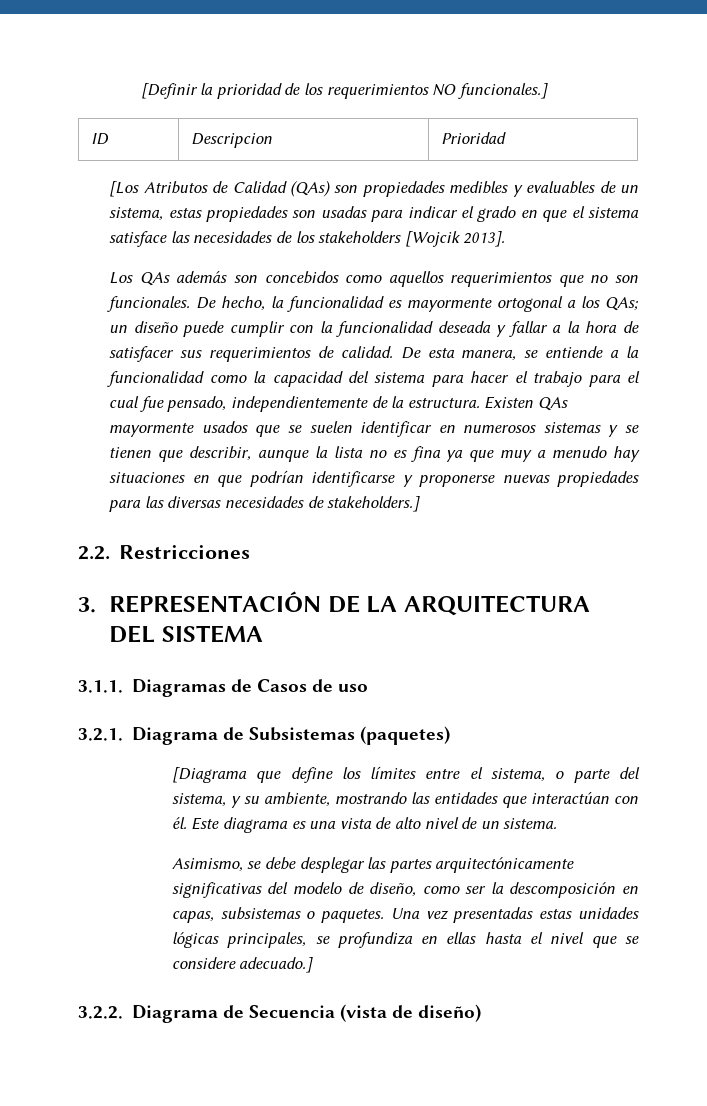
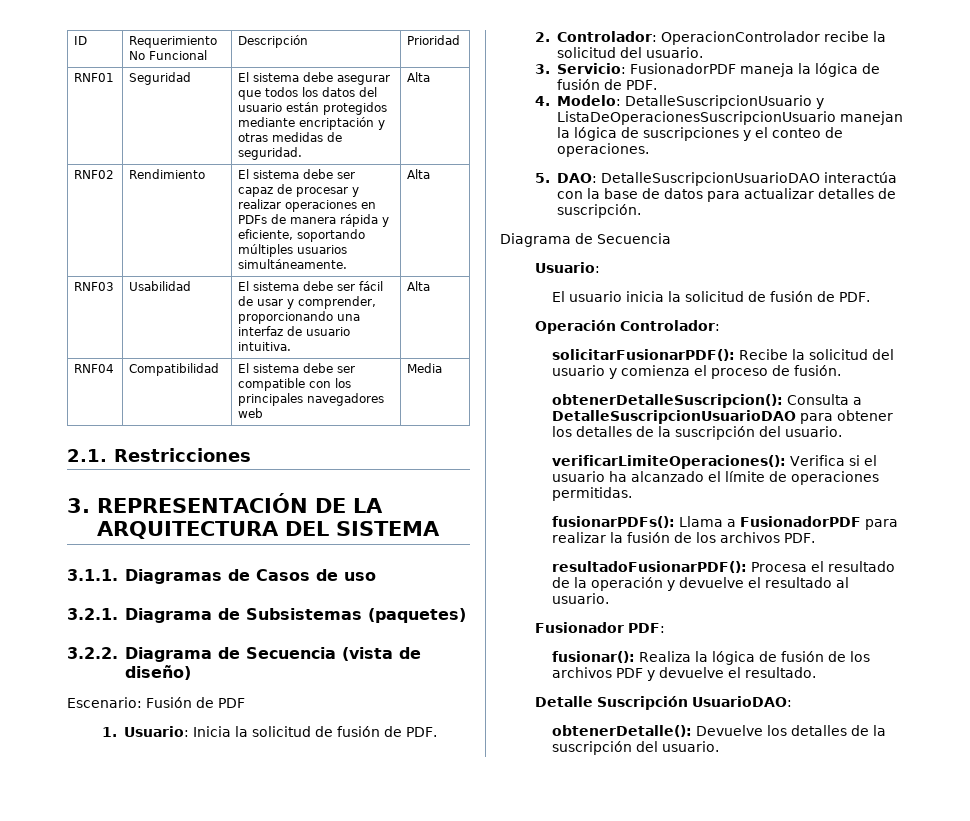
- [Definir la prioridad de los requerimientos NO funcionales.]
- ID | Descripcion | Prioridad
- [Los Atributos de Calidad (QAs) son propiedades medibles y evaluables de un sistema, estas propiedades son usadas para indicar el grado en que el sistema satisface las necesidades de los stakeholders [Wojcik 2013].
- Los QAs además son concebidos como aquellos requerimientos que no son funcionales. De hecho, la funcionalidad es mayormente ortogonal a los QAs; un diseño puede cumplir con la funcionalidad deseada y fallar a la hora de satisfacer sus requerimientos de calidad. De esta manera, se entiende a la funcionalidad como la capacidad del sistema para hacer el trabajo para el cual fue pensado, independientemente de la estructura. Existen QAs mayormente usados que se suelen identificar en numerosos sistemas y se tienen que describir, aunque la lista no es fina ya que muy a menudo hay situaciones en que podrían identificarse y proponerse nuevas propiedades para las diversas necesidades de stakeholders.]
- 2.2. Restricciones
+ ID | Requerimiento No Funcional | Descripción | Prioridad
+ RNF01 | Seguridad | El sistema debe asegurar que todos los datos del usuario están protegidos mediante encriptación y otras medidas de seguridad. | Alta
+ RNF02 | Rendimiento | El sistema debe ser capaz de procesar y realizar operaciones en PDFs de manera rápida y eficiente, soportando múltiples usuarios simultáneamente. | Alta
+ RNF03 | Usabilidad | El sistema debe ser fácil de usar y comprender, proporcionando una interfaz de usuario intuitiva. | Alta
+ RNF04 | Compatibilidad | El sistema debe ser compatible con los principales navegadores web | Media
+ 2.1. Restricciones
- [Diagrama que define los límites entre el sistema, o parte del sistema, y su ambiente, mostrando las entidades que interactúan con él. Este diagrama es una vista de alto nivel de un sistema.
- Asimismo, se debe desplegar las partes arquitectónicamente significativas del modelo de diseño, como ser la descomposición en capas, subsistemas o paquetes. Una vez presentadas estas unidades lógicas principales, se profundiza en ellas hasta el nivel que se considere adecuado.]
+ Escenario: Fusión de PDF
+ 1. Usuario: Inicia la solicitud de fusión de PDF.
+ 2. Controlador: OperacionControlador recibe la solicitud del usuario.
+ 3. Servicio: FusionadorPDF maneja la lógica de fusión de PDF.
+ 4. Modelo: DetalleSuscripcionUsuario y ListaDeOperacionesSuscripcionUsuario manejan la lógica de suscripciones y el conteo de operaciones.
+ 5. DAO: DetalleSuscripcionUsuarioDAO interactúa con la base de datos para actualizar detalles de suscripción.
+ Diagrama de Secuencia
+ Usuario:
+ El usuario inicia la solicitud de fusión de PDF.
+ Operación Controlador:
+ solicitarFusionarPDF(): Recibe la solicitud del usuario y comienza el proceso de fusión.
+ obtenerDetalleSuscripcion(): Consulta a DetalleSuscripcionUsuarioDAO para obtener los detalles de la suscripción del usuario.
+ verificarLimiteOperaciones(): Verifica si el usuario ha alcanzado el límite de operaciones permitidas.
+ fusionarPDFs(): Llama a FusionadorPDF para realizar la fusión de los archivos PDF.
+ resultadoFusionarPDF(): Procesa el resultado de la operación y devuelve el resultado al usuario.
+ Fusionador PDF:
+ fusionar(): Realiza la lógica de fusión de los archivos PDF y devuelve el resultado.
+ Detalle Suscripción UsuarioDAO:
+ obtenerDetalle(): Devuelve los detalles de la suscripción del usuario.

